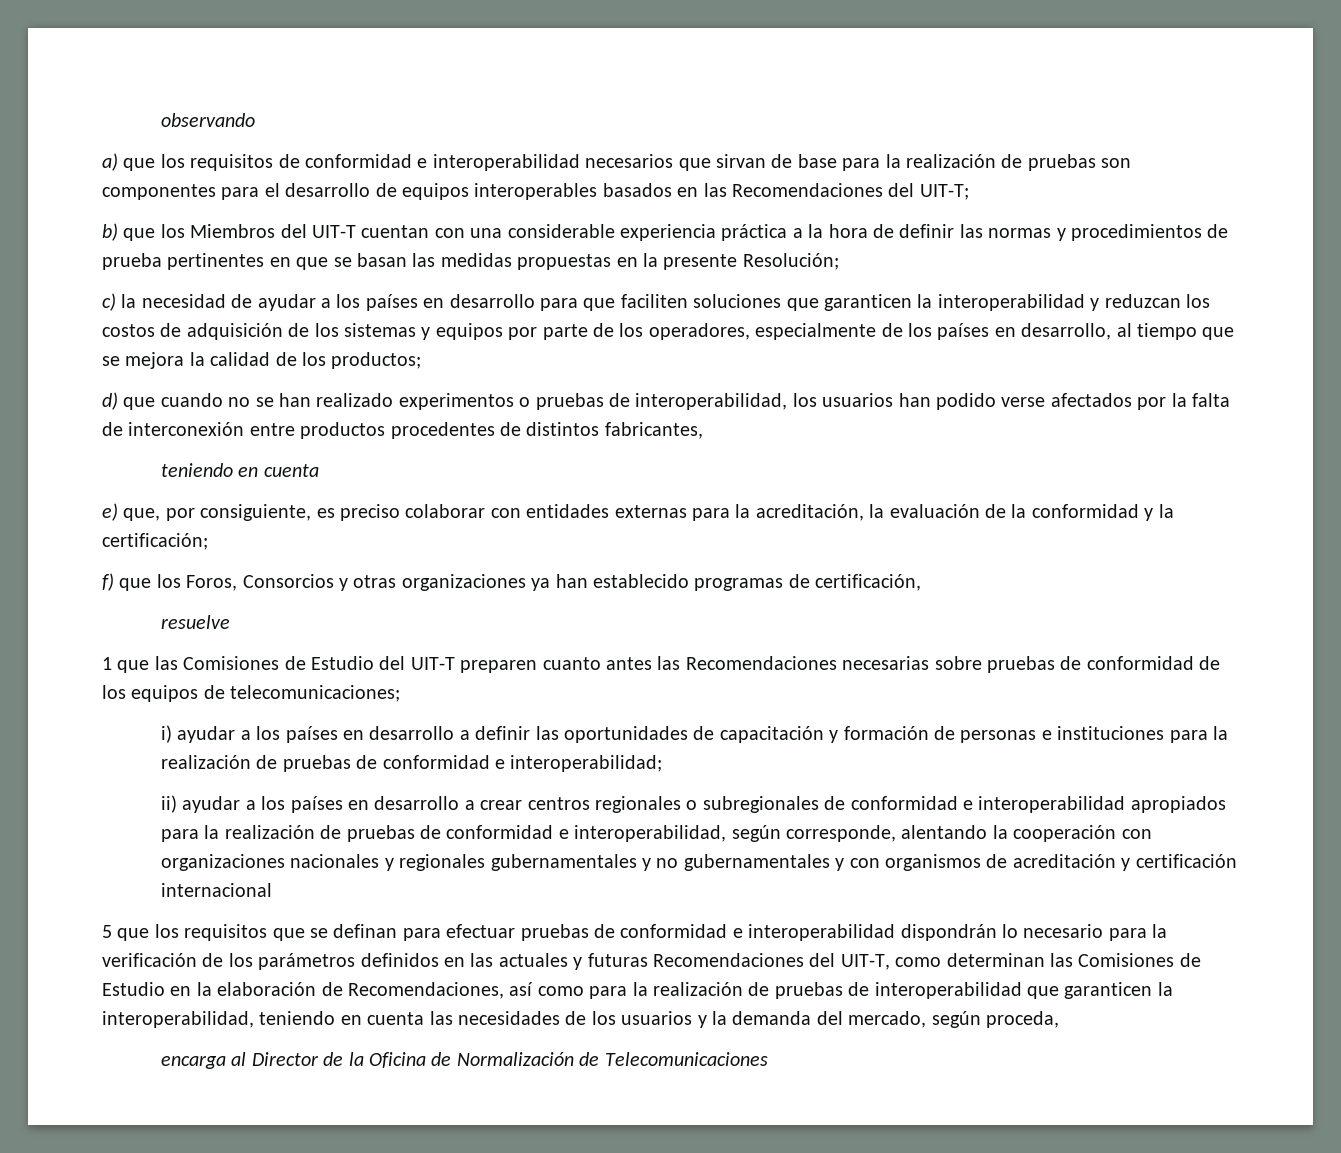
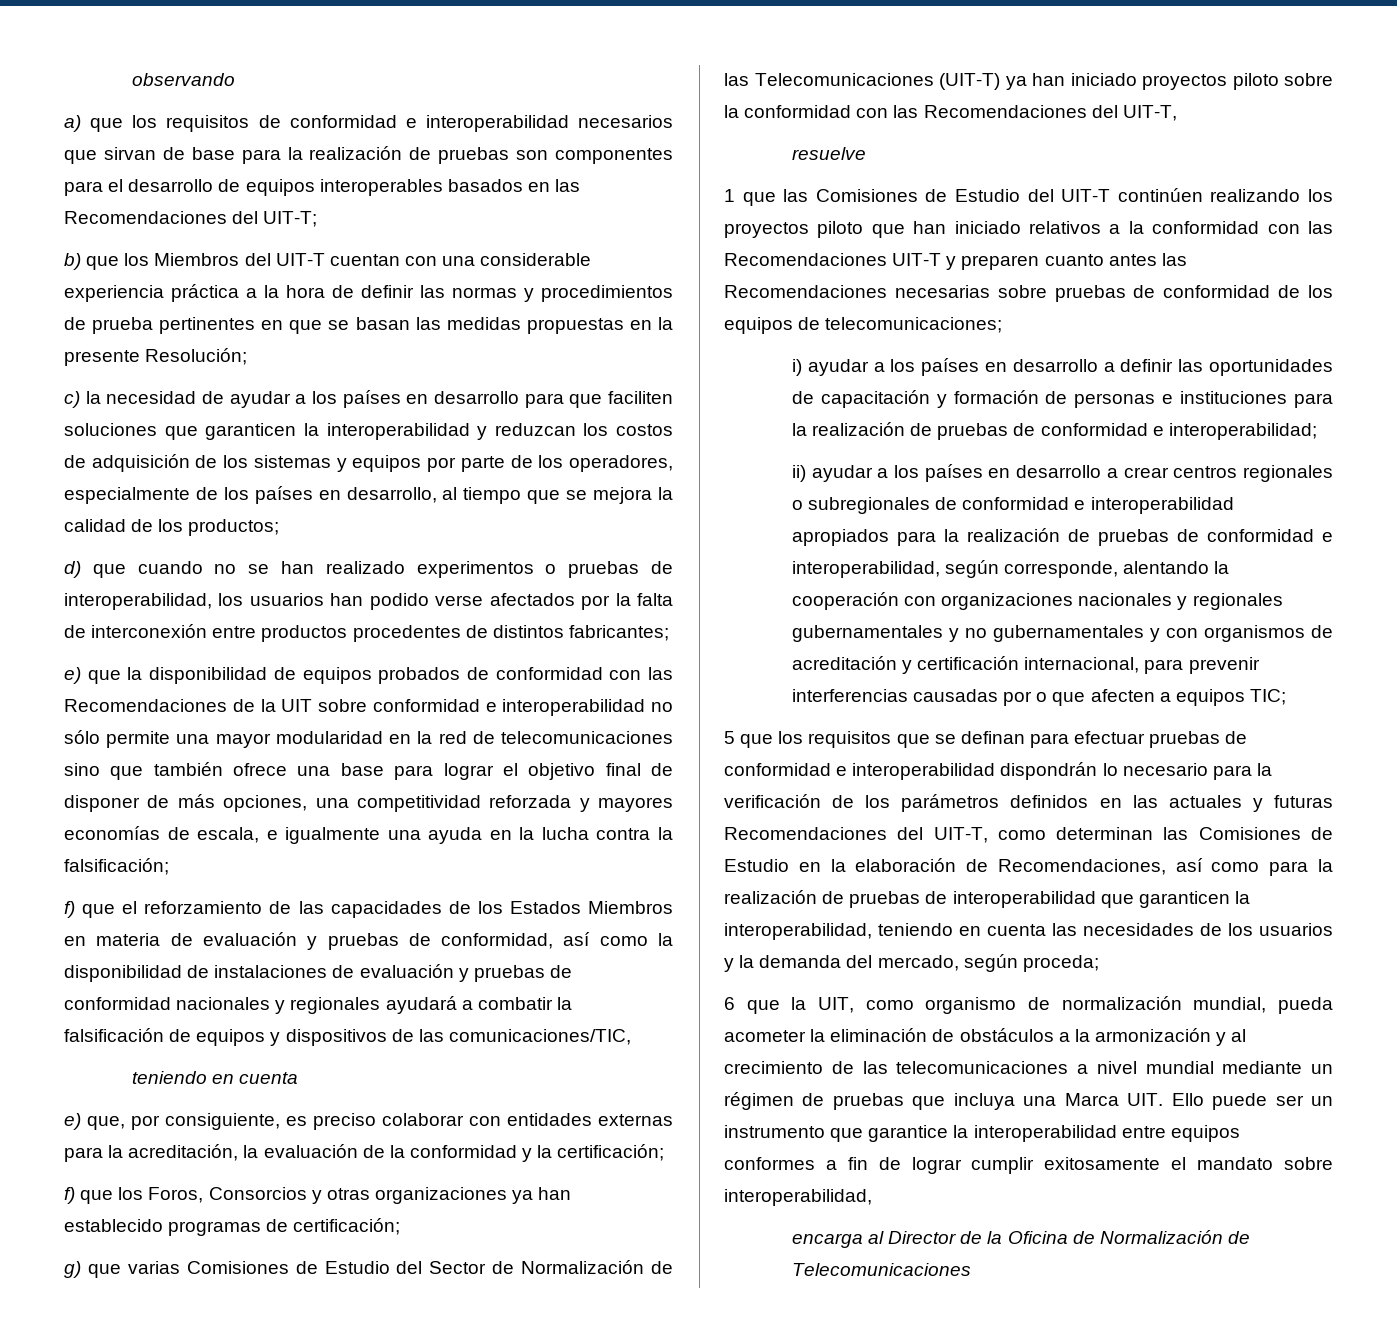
- d) que cuando no se han realizado experimentos o pruebas de interoperabilidad, los usuarios han podido verse afectados por la falta de interconexión entre productos procedentes de distintos fabricantes,
+ d) que cuando no se han realizado experimentos o pruebas de interoperabilidad, los usuarios han podido verse afectados por la falta de interconexión entre productos procedentes de distintos fabricantes;
+ e) que la disponibilidad de equipos probados de conformidad con las Recomendaciones de la UIT sobre conformidad e interoperabilidad no sólo permite una mayor modularidad en la red de telecomunicaciones sino que también ofrece una base para lograr el objetivo final de disponer de más opciones, una competitividad reforzada y mayores economías de escala, e igualmente una ayuda en la lucha contra la falsificación;
+ f) que el reforzamiento de las capacidades de los Estados Miembros en materia de evaluación y pruebas de conformidad, así como la disponibilidad de instalaciones de evaluación y pruebas de conformidad nacionales y regionales ayudará a combatir la falsificación de equipos y dispositivos de las comunicaciones/TIC,
- f) que los Foros, Consorcios y otras organizaciones ya han establecido programas de certificación,
+ f) que los Foros, Consorcios y otras organizaciones ya han establecido programas de certificación;
+ g) que varias Comisiones de Estudio del Sector de Normalización de las Telecomunicaciones (UIT-T) ya han iniciado proyectos piloto sobre la conformidad con las Recomendaciones del UIT-T,
- 1 que las Comisiones de Estudio del UIT-T preparen cuanto antes las Recomendaciones necesarias sobre pruebas de conformidad de los equipos de telecomunicaciones;
+ 1 que las Comisiones de Estudio del UIT-T continúen realizando los proyectos piloto que han iniciado relativos a la conformidad con las Recomendaciones UIT-T y preparen cuanto antes las Recomendaciones necesarias sobre pruebas de conformidad de los equipos de telecomunicaciones;
- ii) ayudar a los países en desarrollo a crear centros regionales o subregionales de conformidad e interoperabilidad apropiados para la realización de pruebas de conformidad e interoperabilidad, según corresponde, alentando la cooperación con organizaciones nacionales y regionales gubernamentales y no gubernamentales y con organismos de acreditación y certificación internacional
+ ii) ayudar a los países en desarrollo a crear centros regionales o subregionales de conformidad e interoperabilidad apropiados para la realización de pruebas de conformidad e interoperabilidad, según corresponde, alentando la cooperación con organizaciones nacionales y regionales gubernamentales y no gubernamentales y con organismos de acreditación y certificación internacional, para prevenir interferencias causadas por o que afecten a equipos TIC;
- 5 que los requisitos que se definan para efectuar pruebas de conformidad e interoperabilidad dispondrán lo necesario para la verificación de los parámetros definidos en las actuales y futuras Recomendaciones del UIT-T, como determinan las Comisiones de Estudio en la elaboración de Recomendaciones, así como para la realización de pruebas de interoperabilidad que garanticen la interoperabilidad, teniendo en cuenta las necesidades de los usuarios y la demanda del mercado, según proceda,
+ 5 que los requisitos que se definan para efectuar pruebas de conformidad e interoperabilidad dispondrán lo necesario para la verificación de los parámetros definidos en las actuales y futuras Recomendaciones del UIT-T, como determinan las Comisiones de Estudio en la elaboración de Recomendaciones, así como para la realización de pruebas de interoperabilidad que garanticen la interoperabilidad, teniendo en cuenta las necesidades de los usuarios y la demanda del mercado, según proceda;
+ 6 que la UIT, como organismo de normalización mundial, pueda acometer la eliminación de obstáculos a la armonización y al crecimiento de las telecomunicaciones a nivel mundial mediante un régimen de pruebas que incluya una Marca UIT. Ello puede ser un instrumento que garantice la interoperabilidad entre equipos conformes a fin de lograr cumplir exitosamente el mandato sobre interoperabilidad,

